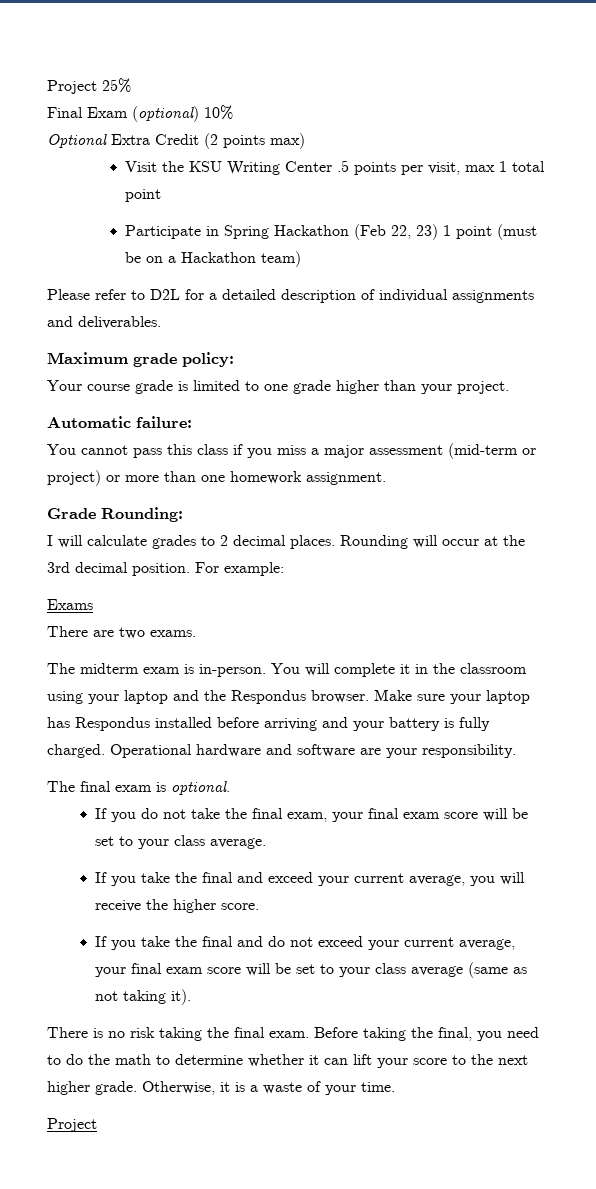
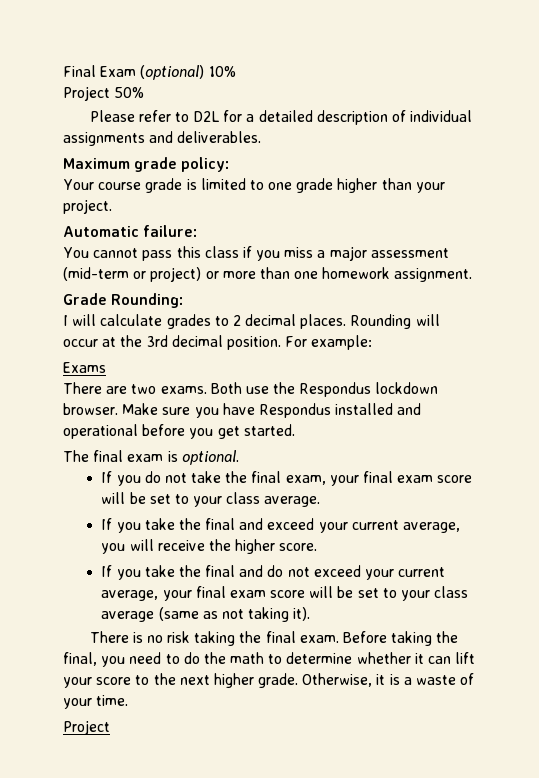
- Project 25%
- Optional Extra Credit (2 points max)
- Visit the KSU Writing Center .5 points per visit, max 1 total point
- Participate in Spring Hackathon (Feb 22, 23) 1 point (must be on a Hackathon team)
+ Project 50%
- There are two exams.
- The midterm exam is in-person. You will complete it in the classroom using your laptop and the Respondus browser.
+ There are two exams. Both use the Respondus lockdown browser.
- Make sure your laptop has Respondus installed before arriving and your battery is fully charged. Operational hardware and software are your responsibility.
+ Make sure you have Respondus installed and operational before you get started.

